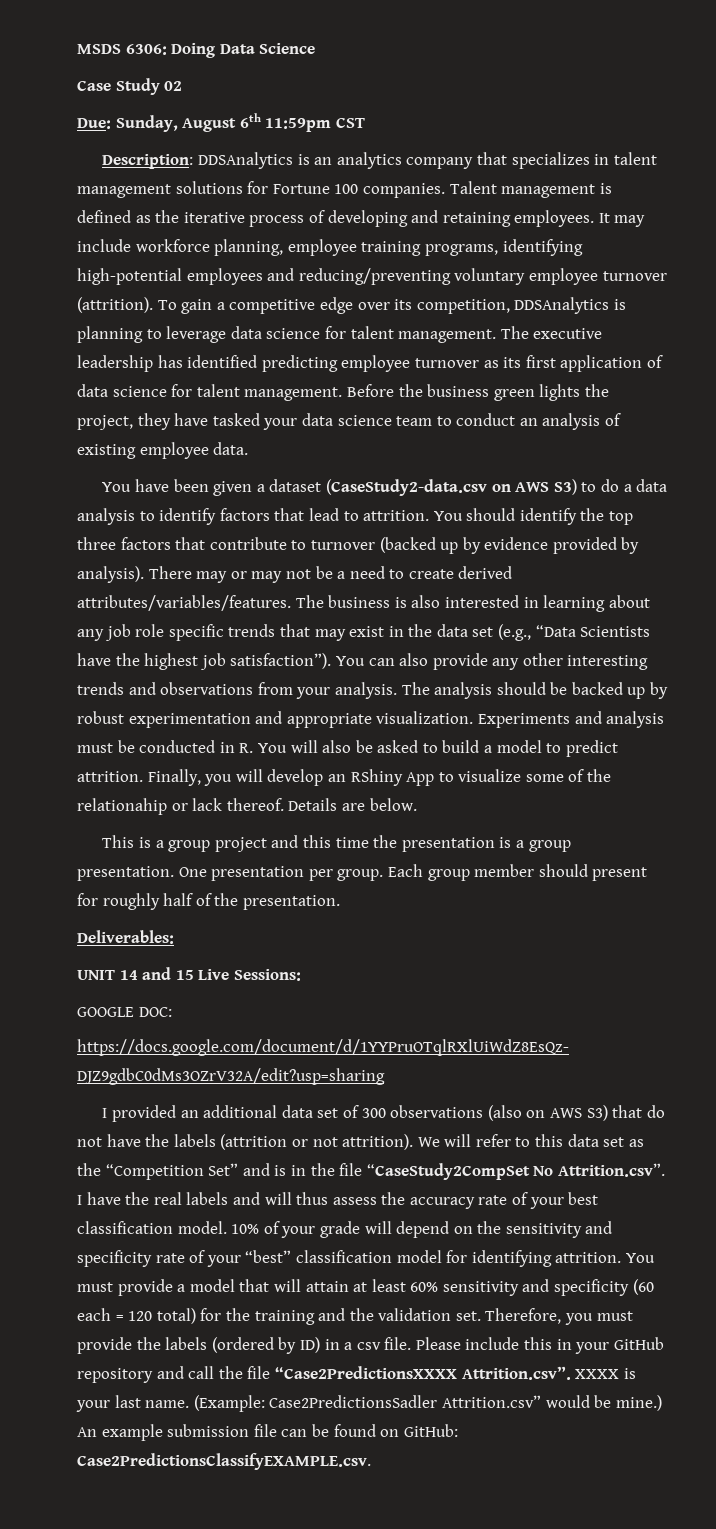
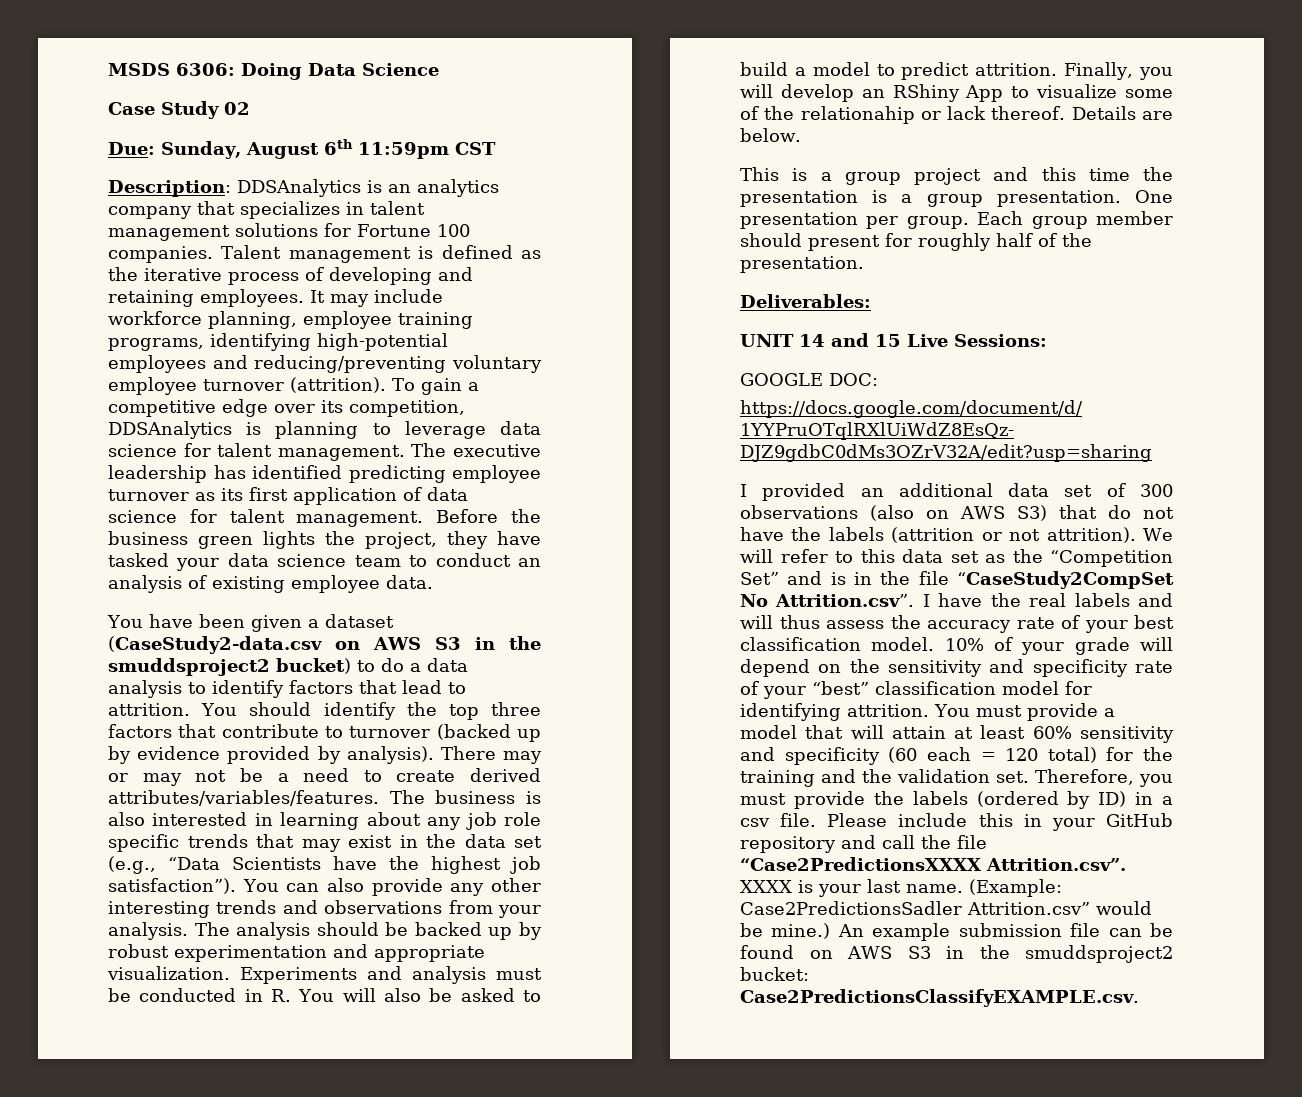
- You have been given a dataset (CaseStudy2-data.csv on AWS S3) to do a data analysis to identify factors that lead to attrition.
+ You have been given a dataset (CaseStudy2-data.csv on AWS S3 in the smuddsproject2 bucket) to do a data analysis to identify factors that lead to attrition.
- An example submission file can be found on GitHub: Case2PredictionsClassifyEXAMPLE.csv.
+ An example submission file can be found on AWS S3 in the smuddsproject2 bucket: Case2PredictionsClassifyEXAMPLE.csv.

